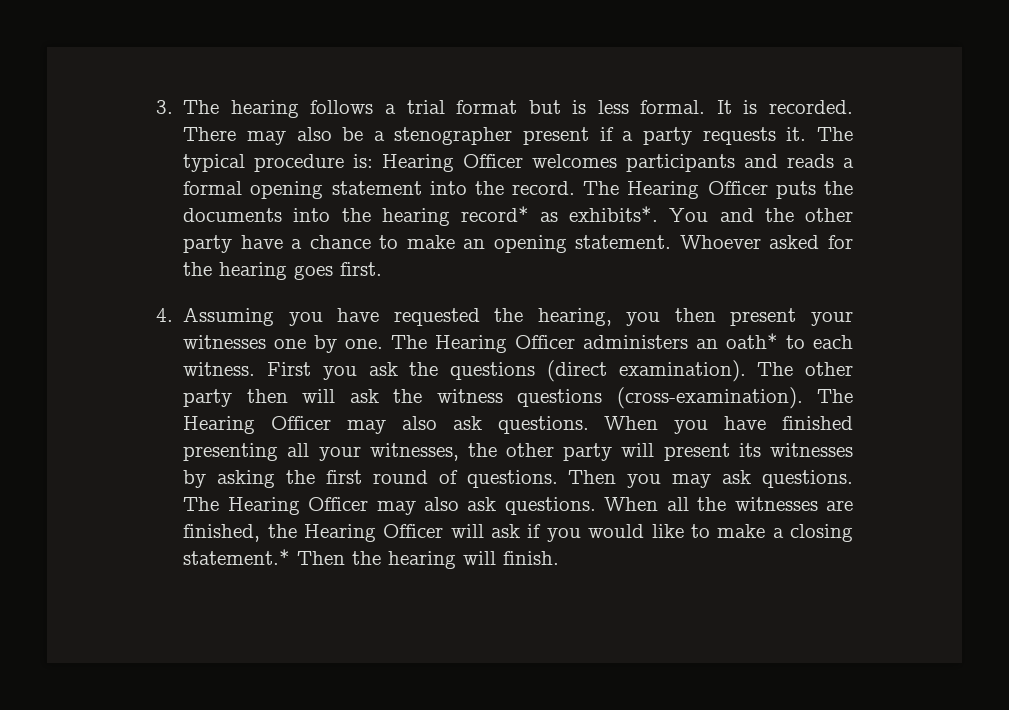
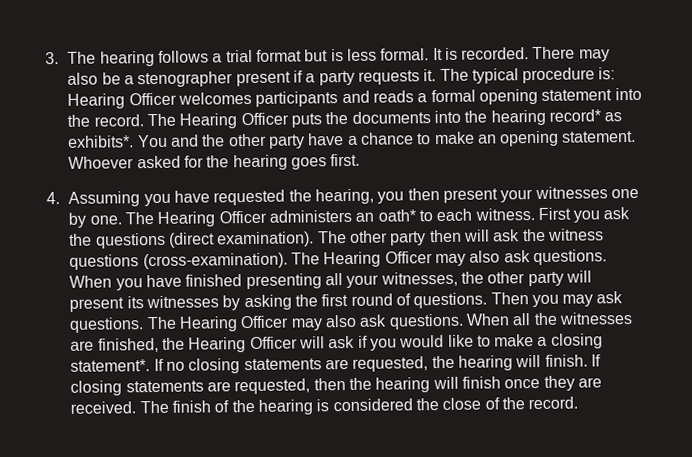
- When all the witnesses are finished, the Hearing Officer will ask if you would like to make a closing statement.* Then the hearing will finish.
+ When all the witnesses are finished, the Hearing Officer will ask if you would like to make a closing statement*. If no closing statements are requested, the hearing will finish. If closing statements are requested, then the hearing will finish once they are received. The finish of the hearing is considered the close of the record.

